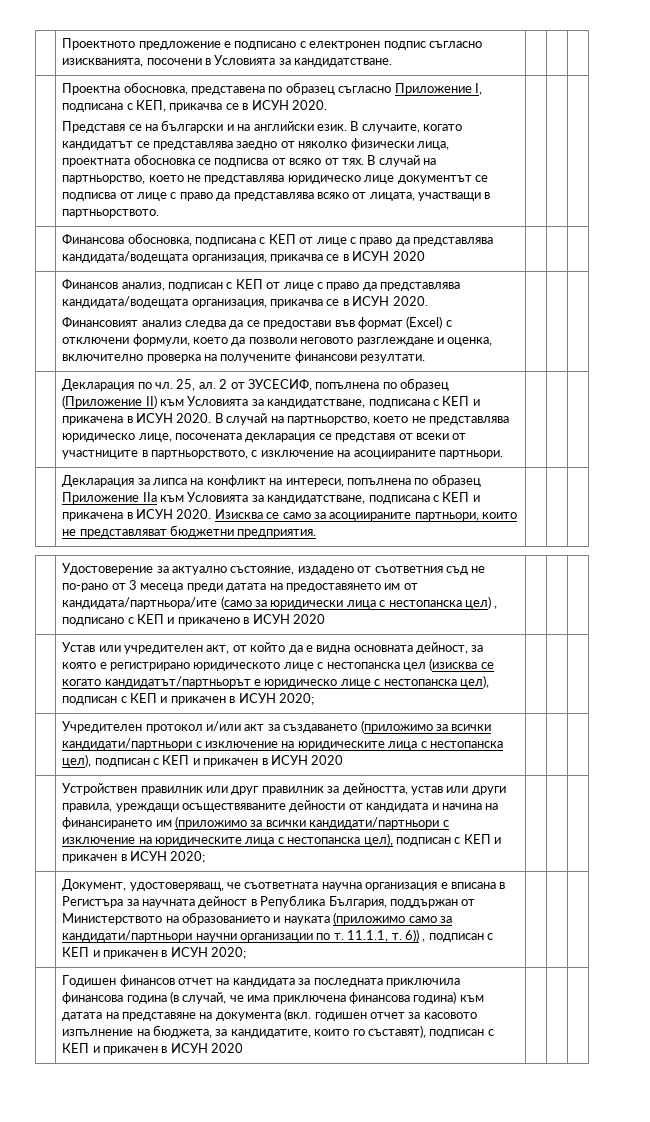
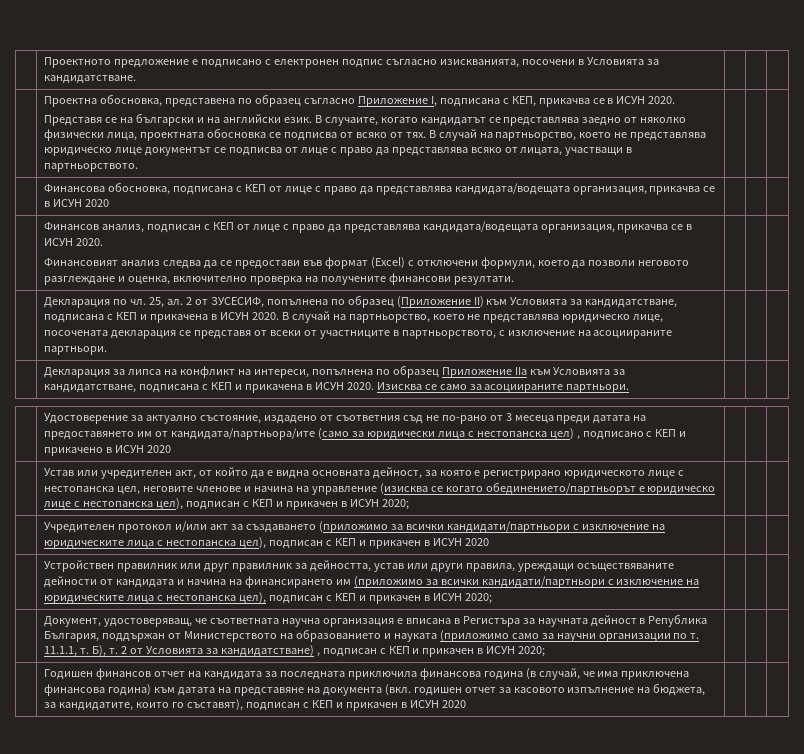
- | Декларация за липса на конфликт на интереси, попълнена по образец Приложение IIа към Условията за кандидатстване, подписана с КЕП и прикачена в ИСУН 2020. Изисква се само за асоциираните партньори, които не представляват бюджетни предприятия. | | |
+ | Декларация за липса на конфликт на интереси, попълнена по образец Приложение IIа към Условията за кандидатстване, подписана с КЕП и прикачена в ИСУН 2020. Изисква се само за асоциираните партньори. | | |
- Устав или учредителен акт, от който да е видна основната дейност, за която е регистрирано юридическото лице с нестопанска цел (изисква се когато кандидатът/партньорът е юридическо лице с нестопанска цел), подписан с КЕП и прикачен в ИСУН 2020;
+ Устав или учредителен акт, от който да е видна основната дейност, за която е регистрирано юридическото лице с нестопанска цел, неговите членове и начина на управление (изисква се когато обединението/партньорът е юридическо лице с нестопанска цел), подписан с КЕП и прикачен в ИСУН 2020;
- Документ, удостоверяващ, че съответната научна организация е вписана в Регистъра за научната дейност в Република България, поддържан от Министерството на образованието и науката (приложимо само за кандидати/партньори научни организации по т. 11.1.1, т. 6)) , подписан с КЕП и прикачен в ИСУН 2020;
+ Документ, удостоверяващ, че съответната научна организация е вписана в Регистъра за научната дейност в Република България, поддържан от Министерството на образованието и науката (приложимо само за научни организации по т. 11.1.1, т. Б), т. 2 от Условията за кандидатстване) , подписан с КЕП и прикачен в ИСУН 2020;

